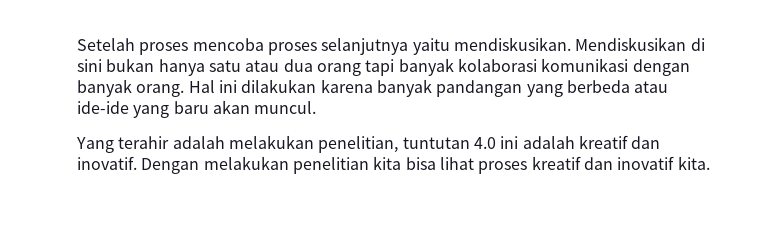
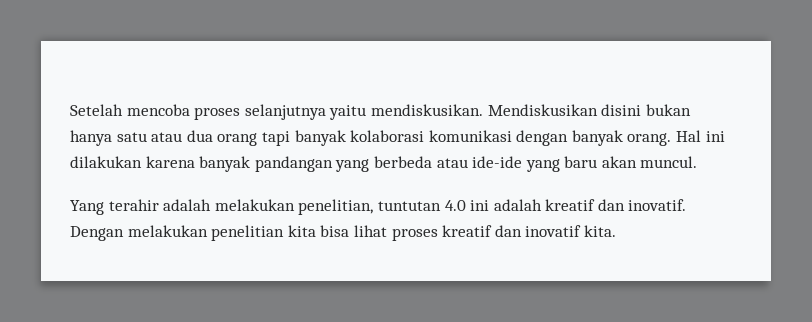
- Setelah proses mencoba proses selanjutnya yaitu mendiskusikan.
+ Setelah mencoba proses selanjutnya yaitu mendiskusikan.
- Mendiskusikan di sini bukan hanya satu atau dua orang tapi banyak kolaborasi komunikasi dengan banyak orang.
+ Mendiskusikan disini bukan hanya satu atau dua orang tapi banyak kolaborasi komunikasi dengan banyak orang.

